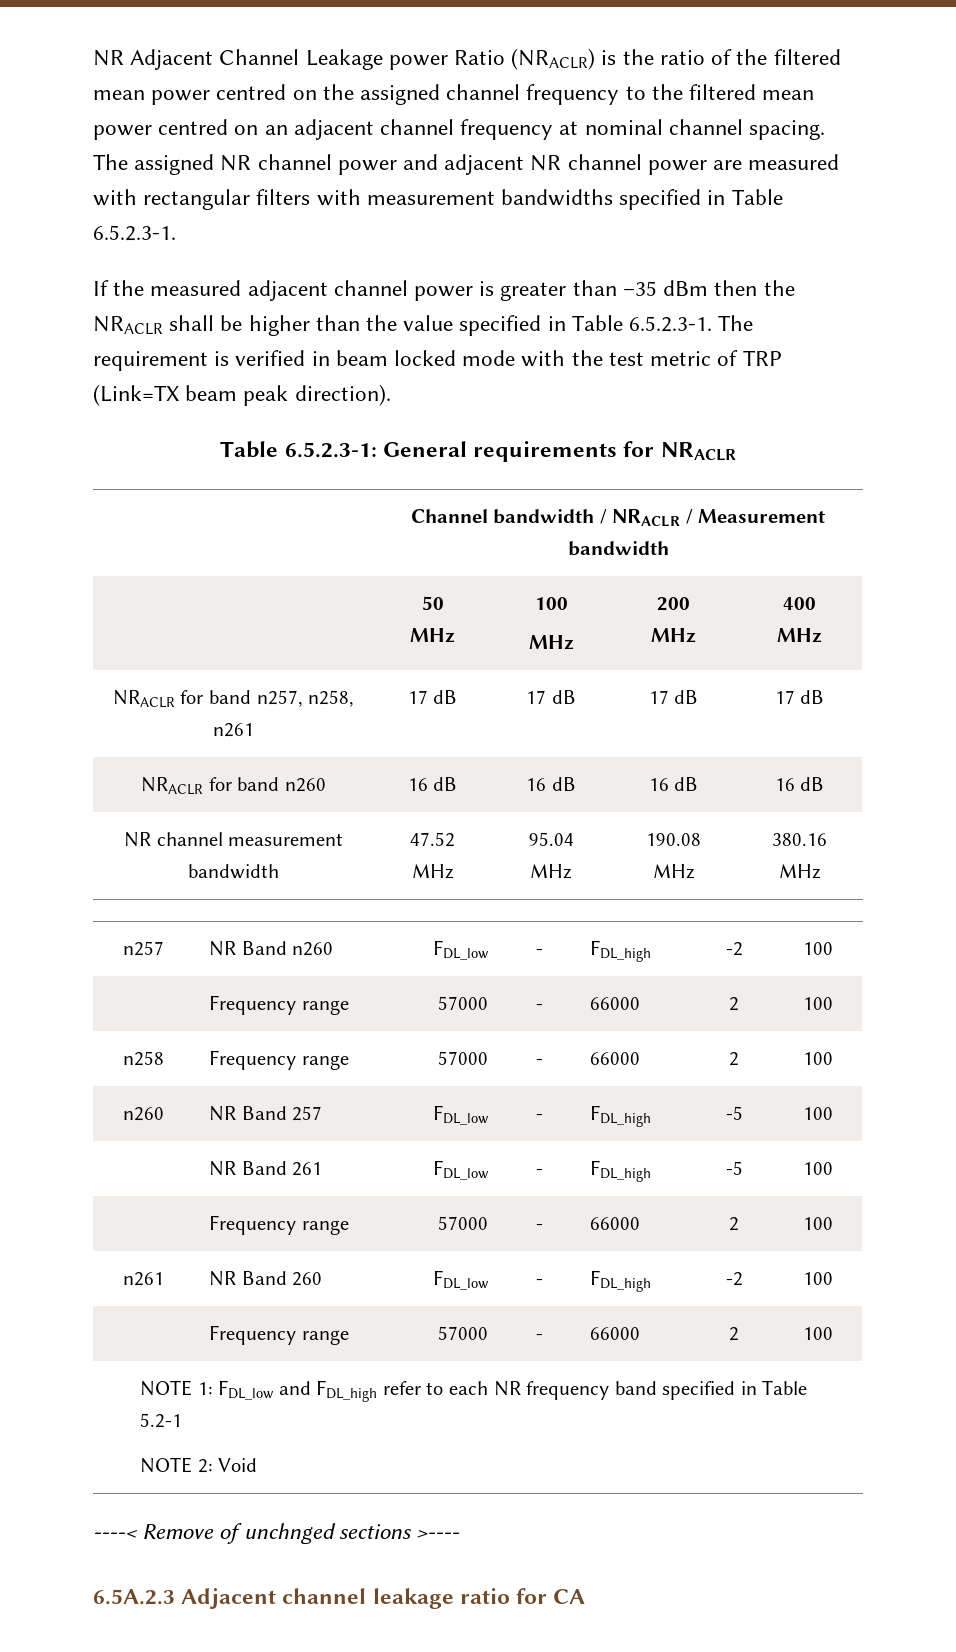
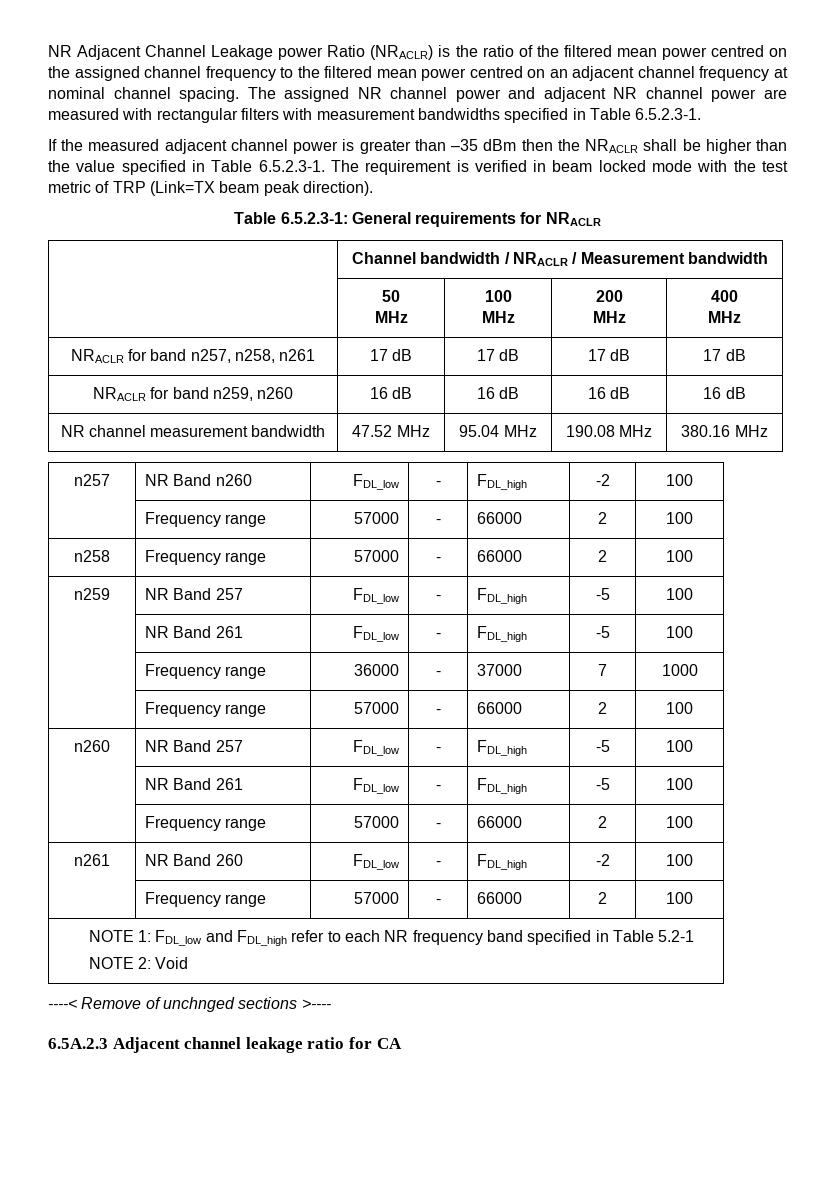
- NRACLR for band n260 | 16 dB | 16 dB | 16 dB | 16 dB
+ NRACLR for band n259, n260 | 16 dB | 16 dB | 16 dB | 16 dB
+ n259 | NR Band 257 | FDL_low | - | FDL_high | -5 | 100
+ | NR Band 261 | FDL_low | - | FDL_high | -5 | 100
+ | Frequency range | 36000 | - | 37000 | 7 | 1000
+ | Frequency range | 57000 | - | 66000 | 2 | 100

